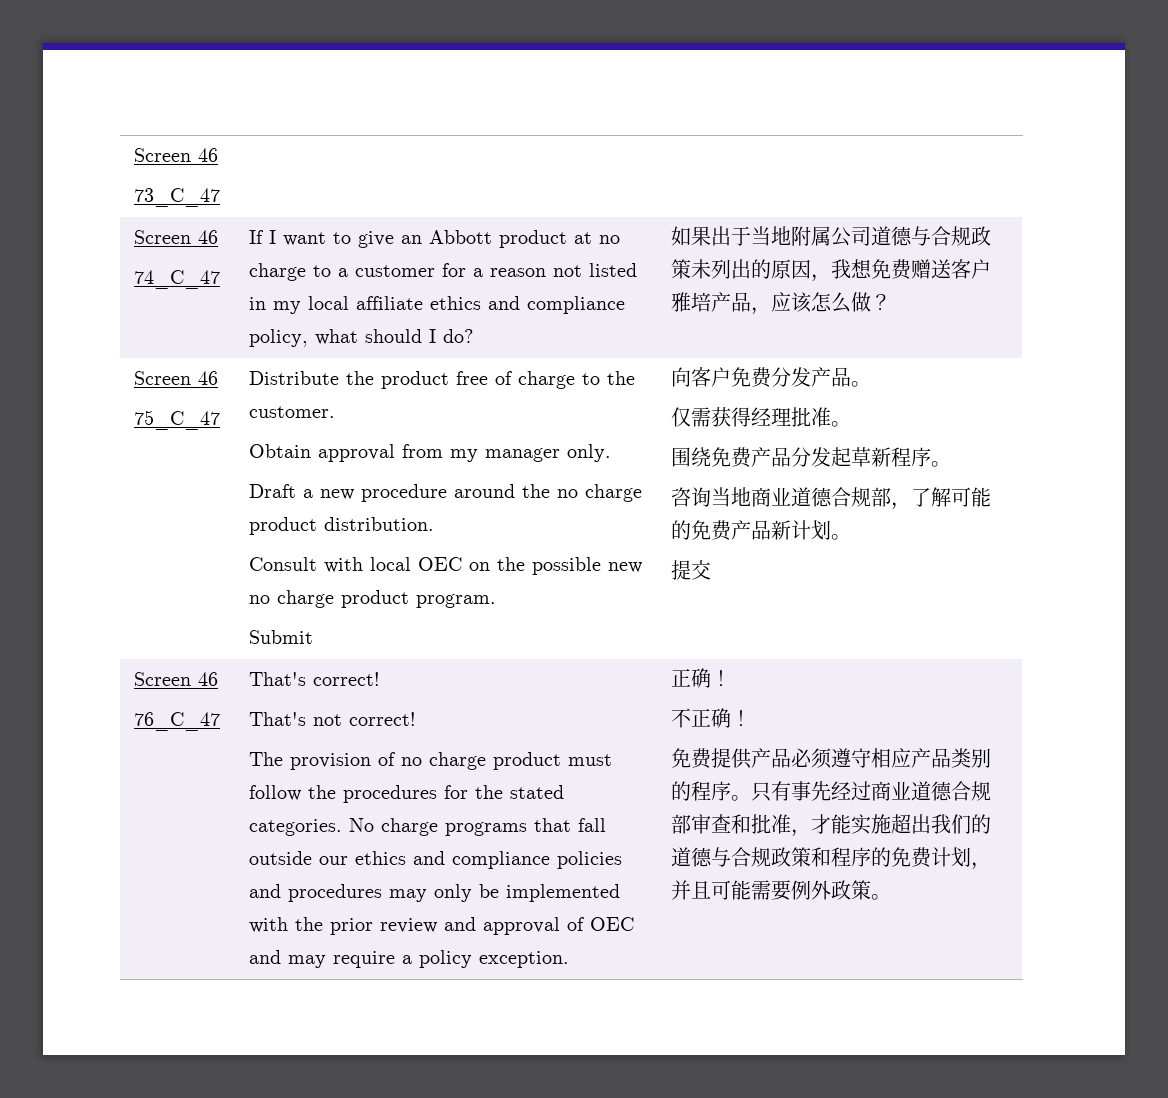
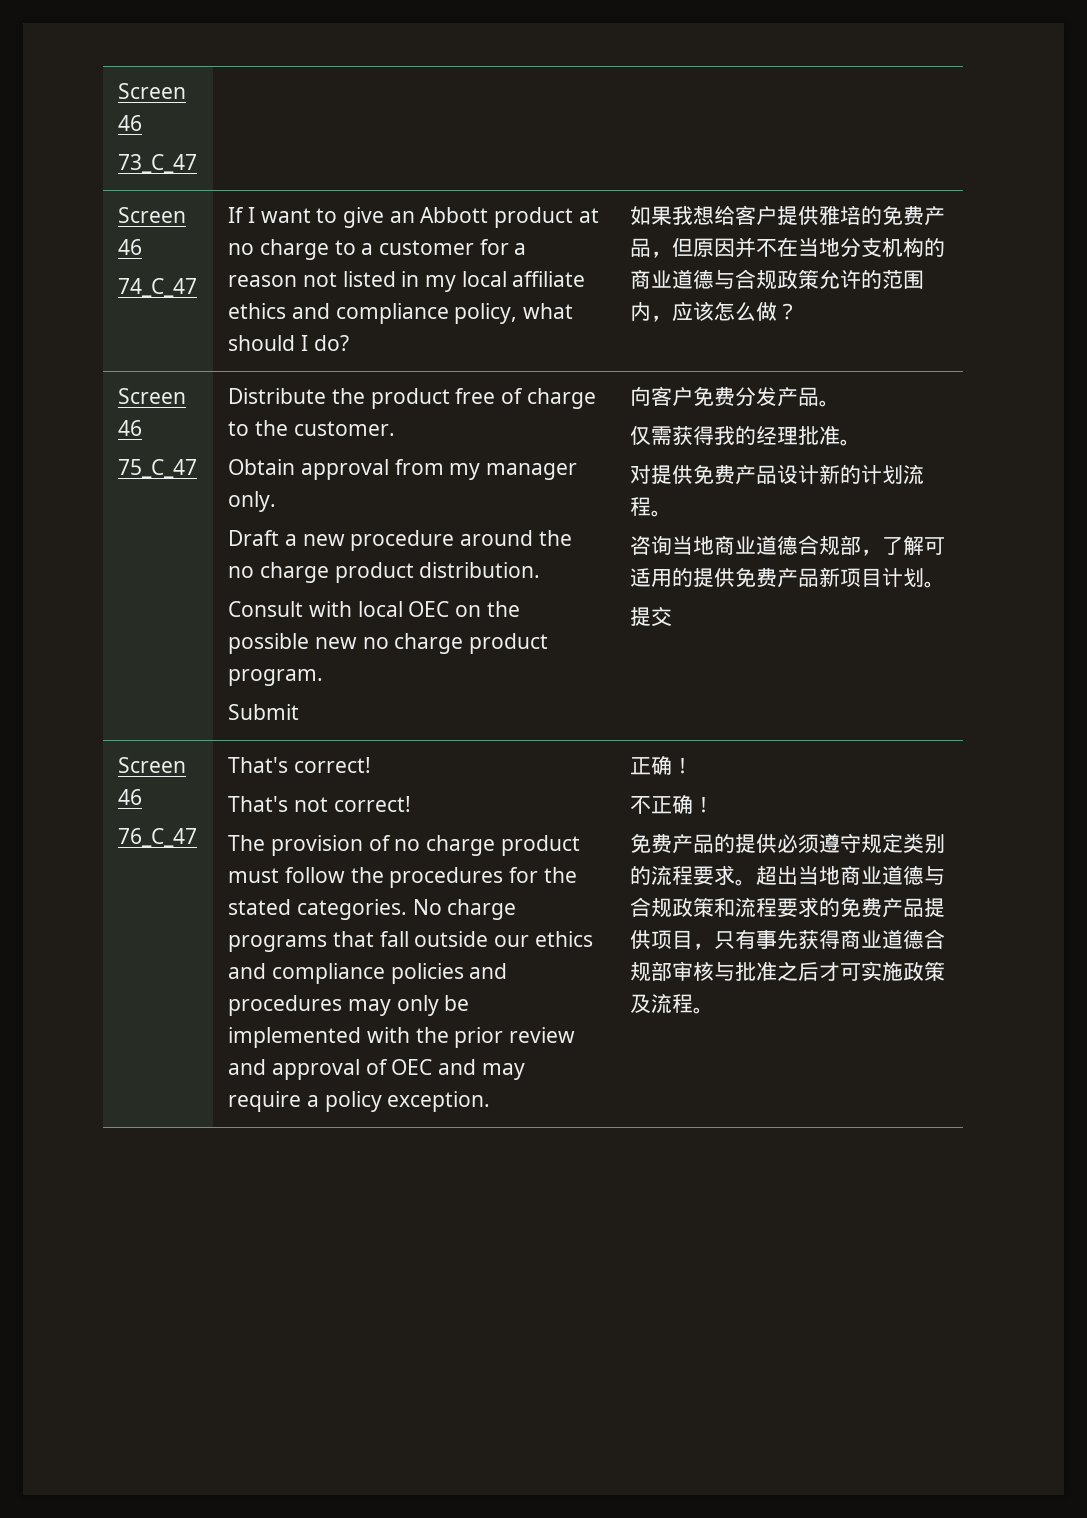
- 如果出于当地附属公司道德与合规政策未列出的原因，我想免费赠送客户雅培产品，应该怎么做？
+ 如果我想给客户提供雅培的免费产品，但原因并不在当地分支机构的商业道德与合规政策允许的范围内，应该怎么做？
- 仅需获得经理批准。
+ 仅需获得我的经理批准。
- 围绕免费产品分发起草新程序。
+ 对提供免费产品设计新的计划流程。
- 咨询当地商业道德合规部，了解可能的免费产品新计划。
+ 咨询当地商业道德合规部，了解可适用的提供免费产品新项目计划。
- 免费提供产品必须遵守相应产品类别的程序。只有事先经过商业道德合规部审查和批准，才能实施超出我们的道德与合规政策和程序的免费计划，并且可能需要例外政策。
+ 免费产品的提供必须遵守规定类别的流程要求。超出当地商业道德与合规政策和流程要求的免费产品提供项目，只有事先获得商业道德合规部审核与批准之后才可实施政策及流程。

